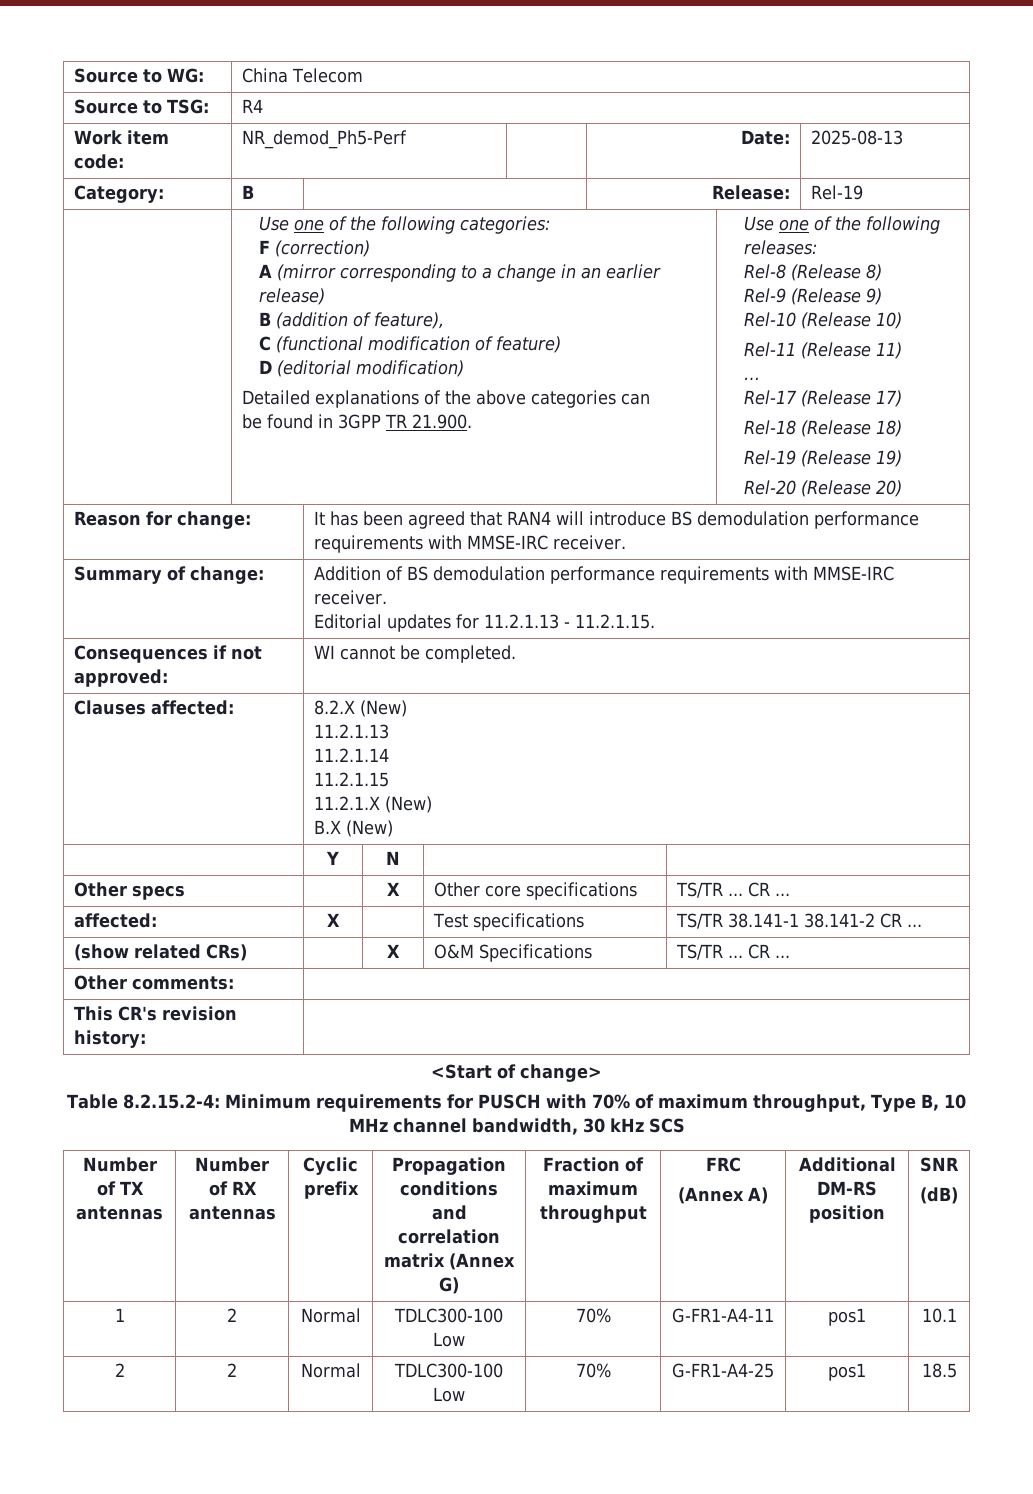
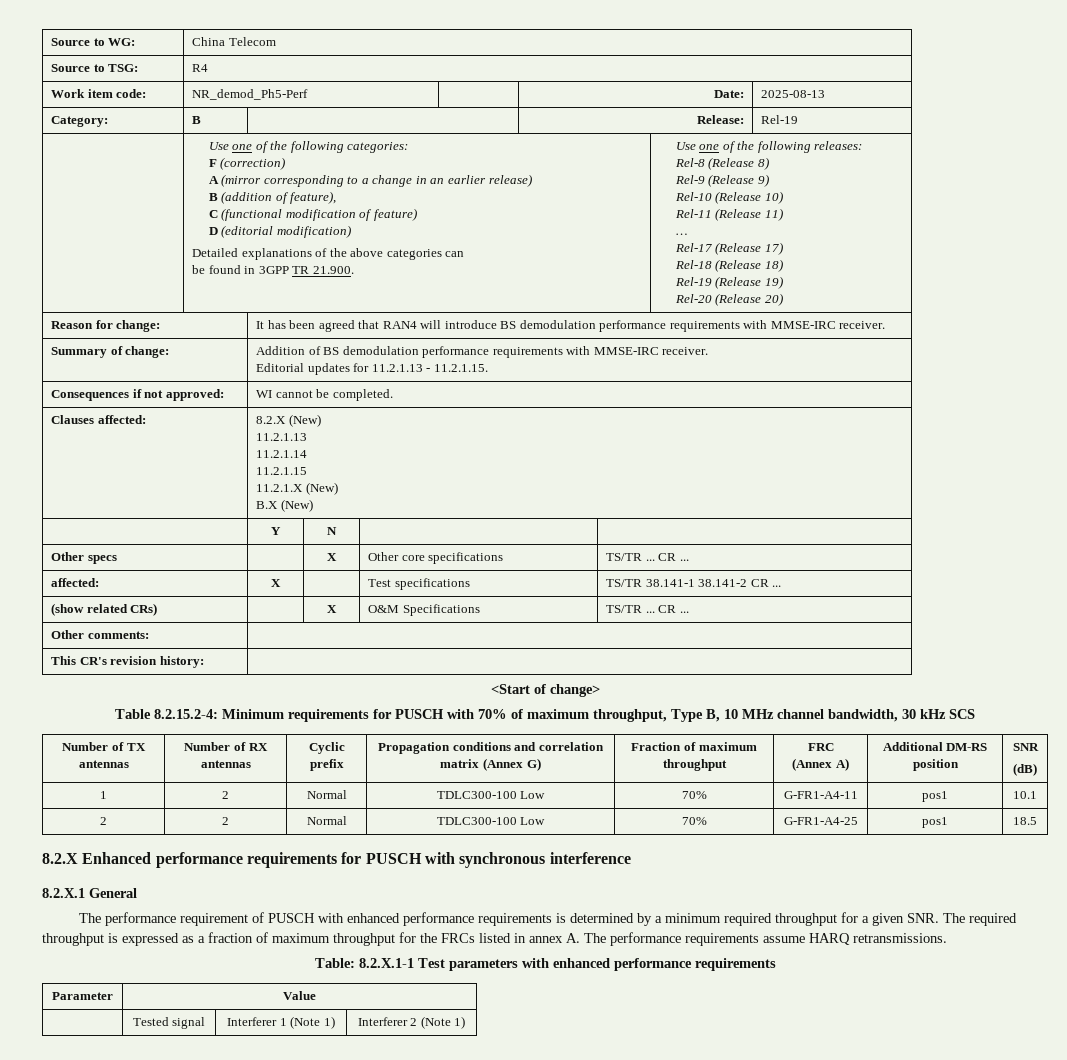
+ 8.2.X Enhanced performance requirements for PUSCH with synchronous interference
+ 8.2.X.1 General
+ The performance requirement of PUSCH with enhanced performance requirements is determined by a minimum required throughput for a given SNR. The required throughput is expressed as a fraction of maximum throughput for the FRCs listed in annex A. The performance requirements assume HARQ retransmissions.
+ Table: 8.2.X.1-1 Test parameters with enhanced performance requirements
+ Parameter | Value
+ | Tested signal | Interferer 1 (Note 1) | Interferer 2 (Note 1)

